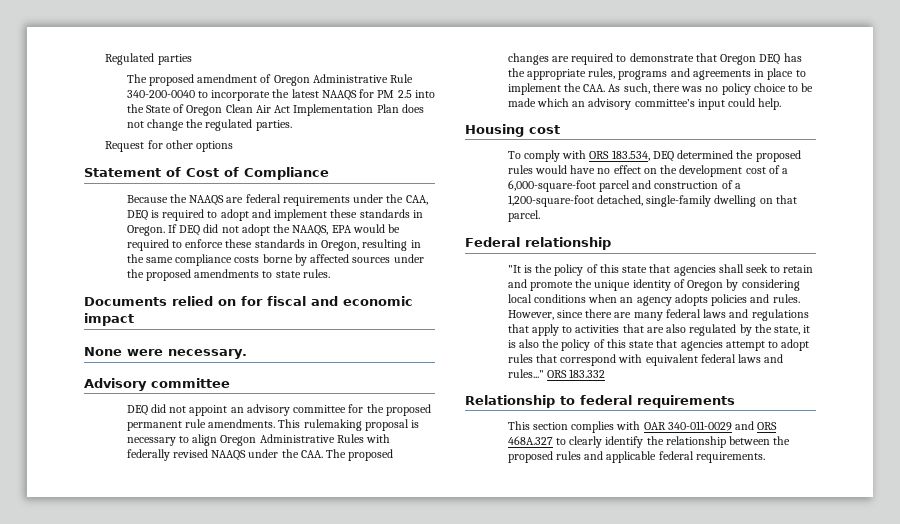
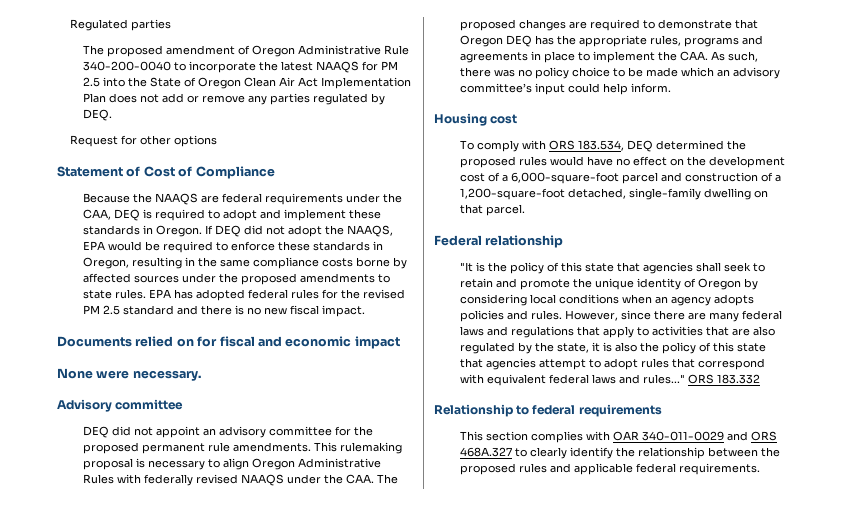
- The proposed amendment of Oregon Administrative Rule 340-200-0040 to incorporate the latest NAAQS for PM 2.5 into the State of Oregon Clean Air Act Implementation Plan does not change the regulated parties.
+ The proposed amendment of Oregon Administrative Rule 340-200-0040 to incorporate the latest NAAQS for PM 2.5 into the State of Oregon Clean Air Act Implementation Plan does not add or remove any parties regulated by DEQ.
+ EPA has adopted federal rules for the revised PM 2.5 standard and there is no new fiscal impact.
- This rulemaking proposal is necessary to align Oregon Administrative Rules with federally revised NAAQS under the CAA. The proposed changes are required to demonstrate that Oregon DEQ has the appropriate rules, programs and agreements in place to implement the CAA. As such, there was no policy choice to be made which an advisory committee’s input could help.
+ This rulemaking proposal is necessary to align Oregon Administrative Rules with federally revised NAAQS under the CAA. The proposed changes are required to demonstrate that Oregon DEQ has the appropriate rules, programs and agreements in place to implement the CAA. As such, there was no policy choice to be made which an advisory committee’s input could help inform.

